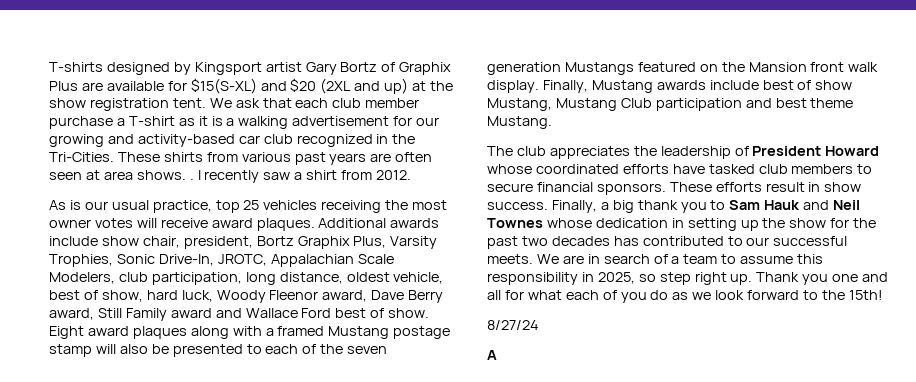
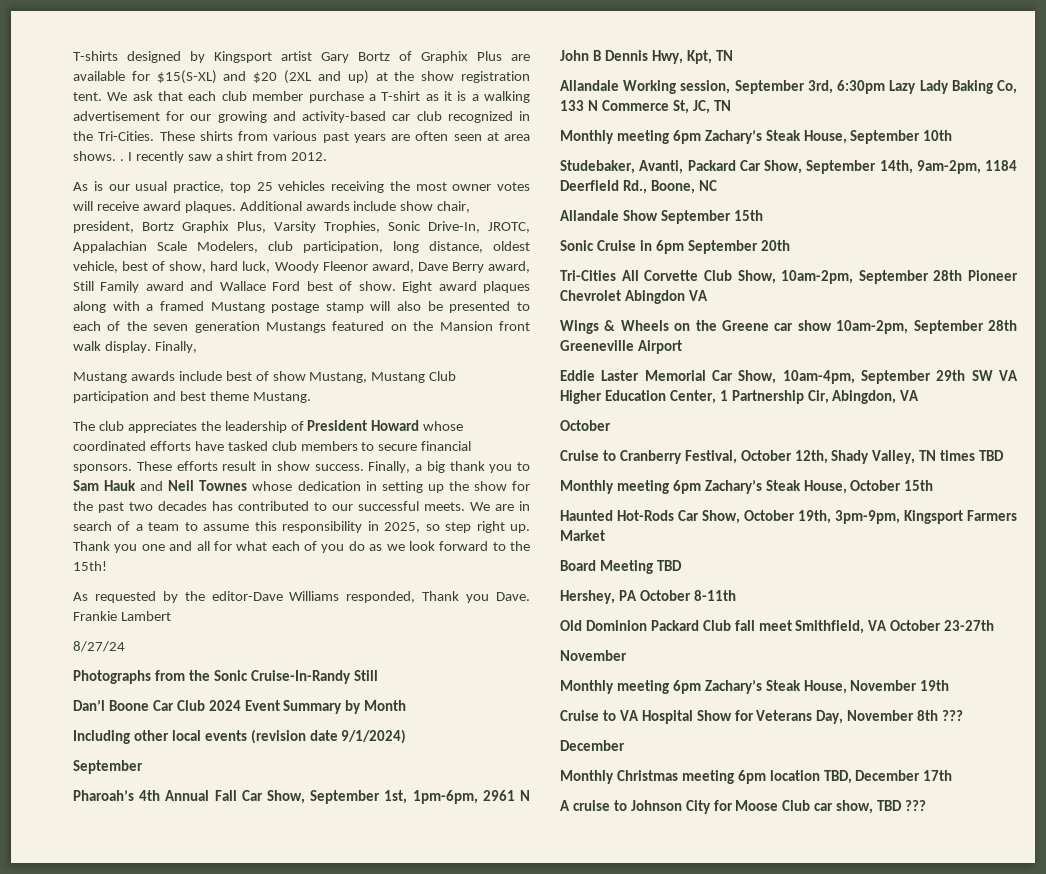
- Eight award plaques along with a framed Mustang postage stamp will also be presented to each of the seven generation Mustangs featured on the Mansion front walk display. Finally, Mustang awards include best of show Mustang, Mustang Club participation and best theme Mustang.
+ Eight award plaques along with a framed Mustang postage stamp will also be presented to each of the seven generation Mustangs featured on the Mansion front walk display. Finally,
+ Mustang awards include best of show Mustang, Mustang Club participation and best theme Mustang.
+ As requested by the editor-Dave Williams responded, Thank you Dave. Frankie Lambert
  8/27/24
- A
+ Photographs from the Sonic Cruise-In-Randy Still
+ Dan’l Boone Car Club 2024 Event Summary by Month
+ Including other local events (revision date 9/1/2024)
+ September
+ Pharoah’s 4th Annual Fall Car Show, September 1st, 1pm-6pm, 2961 N John B Dennis Hwy, Kpt, TN
+ Allandale Working session, September 3rd, 6:30pm Lazy Lady Baking Co, 133 N Commerce St, JC, TN
+ Monthly meeting 6pm Zachary’s Steak House, September 10th
+ Studebaker, Avanti, Packard Car Show, September 14th, 9am-2pm, 1184 Deerfield Rd., Boone, NC
+ Allandale Show September 15th
+ Sonic Cruise in 6pm September 20th
+ Tri-Cities All Corvette Club Show, 10am-2pm, September 28th Pioneer Chevrolet Abingdon VA
+ Wings & Wheels on the Greene car show 10am-2pm, September 28th Greeneville Airport
+ Eddie Laster Memorial Car Show, 10am-4pm, September 29th SW VA Higher Education Center, 1 Partnership Cir, Abingdon, VA
+ October
+ Cruise to Cranberry Festival, October 12th, Shady Valley, TN times TBD
+ Monthly meeting 6pm Zachary’s Steak House, October 15th
+ Haunted Hot-Rods Car Show, October 19th, 3pm-9pm, Kingsport Farmers Market
+ Board Meeting TBD
+ Hershey, PA October 8-11th
+ Old Dominion Packard Club fall meet Smithfield, VA October 23-27th
+ November
+ Monthly meeting 6pm Zachary’s Steak House, November 19th
+ Cruise to VA Hospital Show for Veterans Day, November 8th ???
+ December
+ Monthly Christmas meeting 6pm location TBD, December 17th
+ A cruise to Johnson City for Moose Club car show, TBD ???

